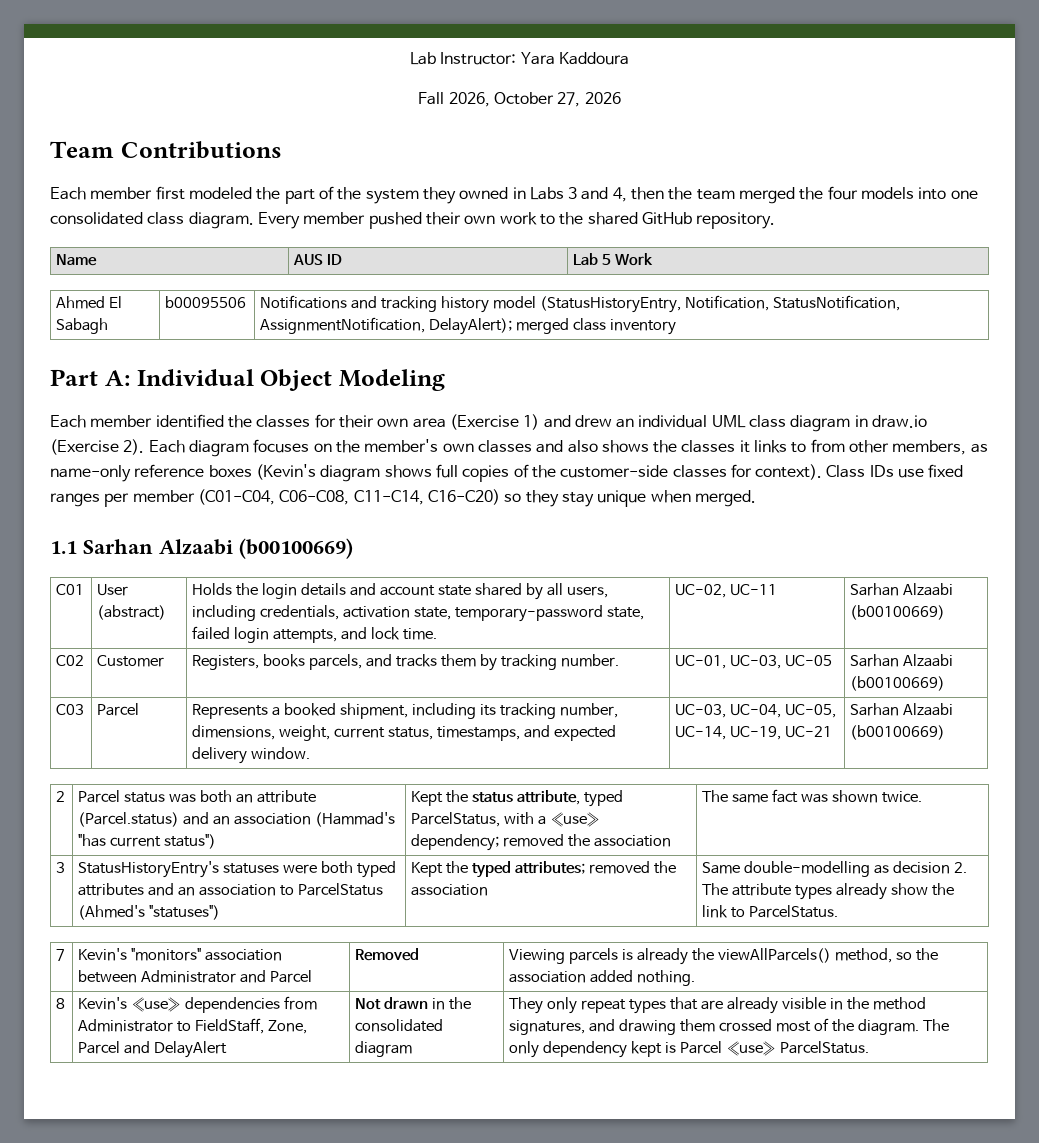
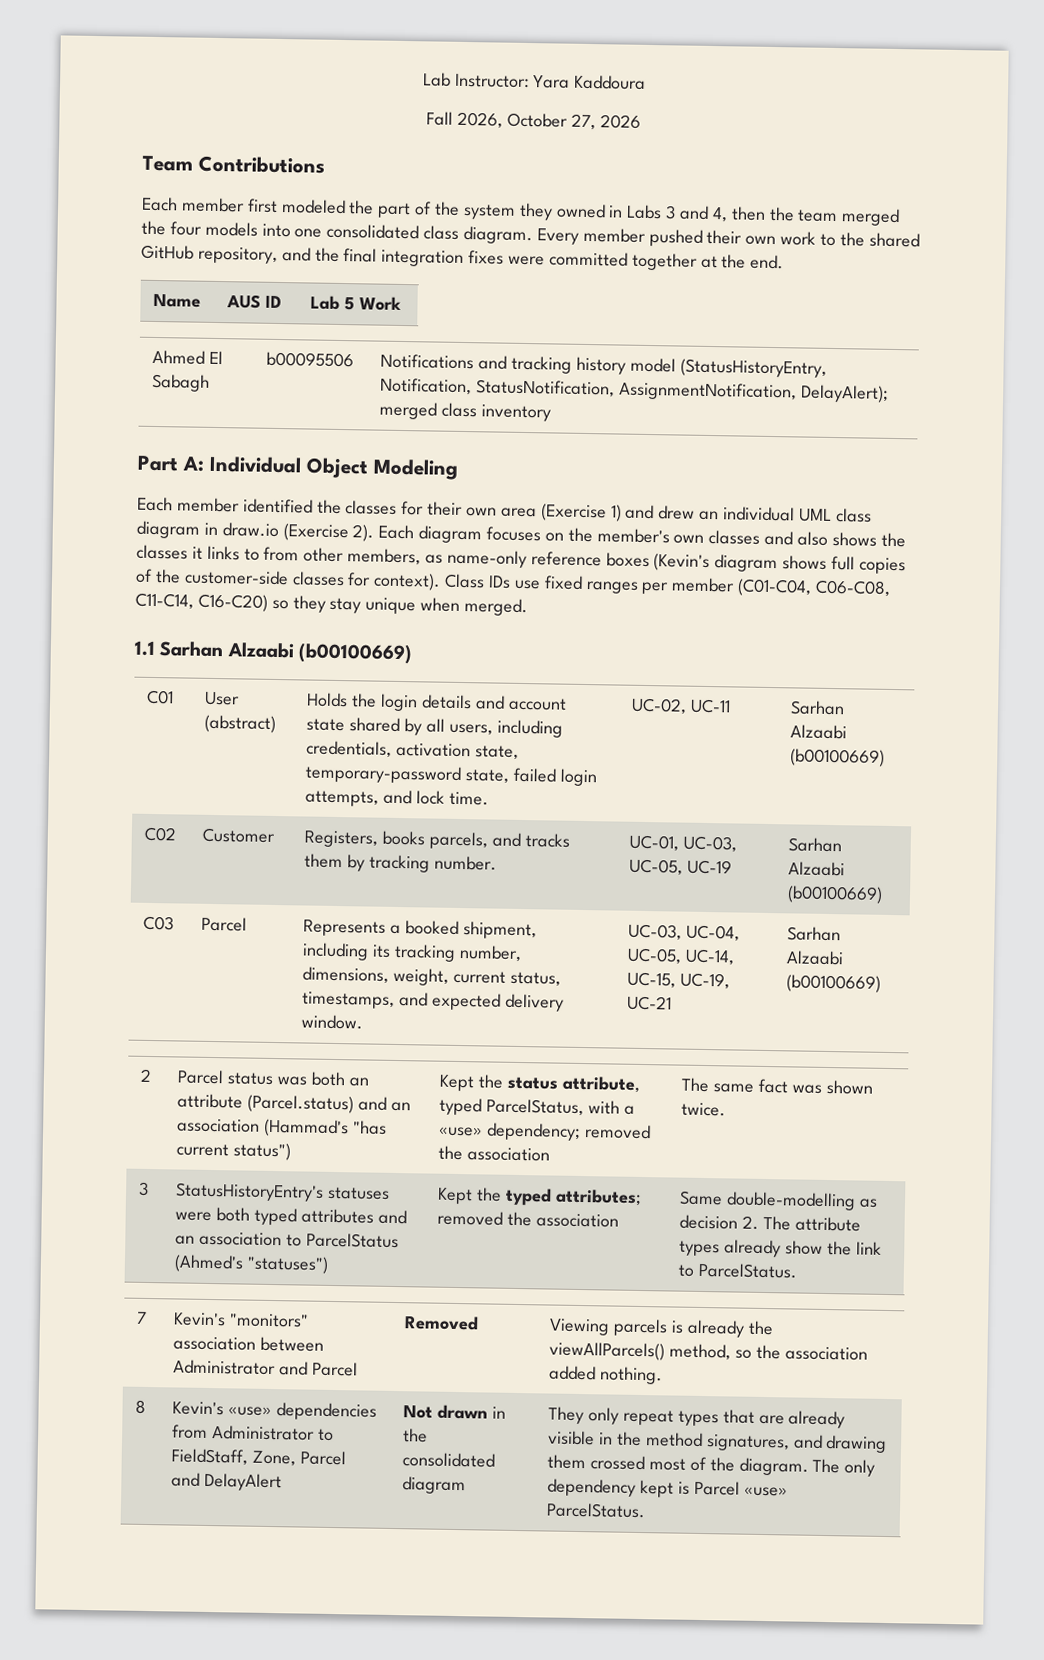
- Every member pushed their own work to the shared GitHub repository.
+ Every member pushed their own work to the shared GitHub repository, and the final integration fixes were committed together at the end.
- C02 | Customer | Registers, books parcels, and tracks them by tracking number. | UC-01, UC-03, UC-05 | Sarhan Alzaabi (b00100669)
+ C02 | Customer | Registers, books parcels, and tracks them by tracking number. | UC-01, UC-03, UC-05, UC-19 | Sarhan Alzaabi (b00100669)
- C03 | Parcel | Represents a booked shipment, including its tracking number, dimensions, weight, current status, timestamps, and expected delivery window. | UC-03, UC-04, UC-05, UC-14, UC-19, UC-21 | Sarhan Alzaabi (b00100669)
+ C03 | Parcel | Represents a booked shipment, including its tracking number, dimensions, weight, current status, timestamps, and expected delivery window. | UC-03, UC-04, UC-05, UC-14, UC-15, UC-19, UC-21 | Sarhan Alzaabi (b00100669)

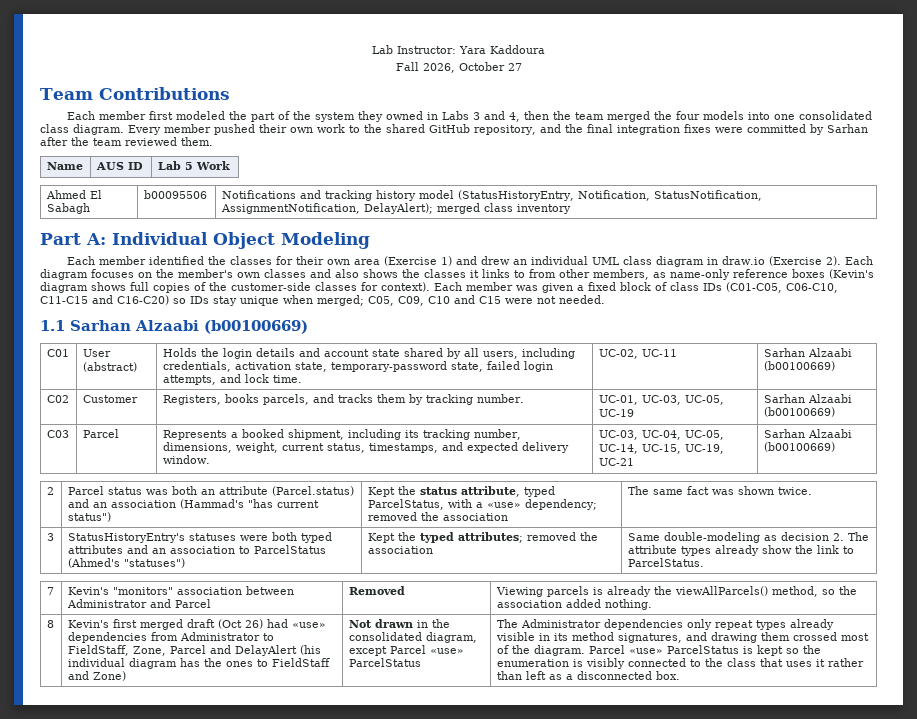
- Fall 2026, October 27, 2026
+ Fall 2026, October 27
- Every member pushed their own work to the shared GitHub repository, and the final integration fixes were committed together at the end.
+ Every member pushed their own work to the shared GitHub repository, and the final integration fixes were committed by Sarhan after the team reviewed them.
- Class IDs use fixed ranges per member (C01-C04, C06-C08, C11-C14, C16-C20) so they stay unique when merged.
+ Each member was given a fixed block of class IDs (C01-C05, C06-C10, C11-C15 and C16-C20) so IDs stay unique when merged; C05, C09, C10 and C15 were not needed.
- 3 | StatusHistoryEntry's statuses were both typed attributes and an association to ParcelStatus (Ahmed's "statuses") | Kept the typed attributes; removed the association | Same double-modelling as decision 2. The attribute types already show the link to ParcelStatus.
+ 3 | StatusHistoryEntry's statuses were both typed attributes and an association to ParcelStatus (Ahmed's "statuses") | Kept the typed attributes; removed the association | Same double-modeling as decision 2. The attribute types already show the link to ParcelStatus.
- Kevin's «use» dependencies from Administrator to FieldStaff, Zone, Parcel and DelayAlert
+ Kevin's first merged draft (Oct 26) had «use» dependencies from Administrator to FieldStaff, Zone, Parcel and DelayAlert (his individual diagram has the ones to FieldStaff and Zone)
- Not drawn in the consolidated diagram | They only repeat types that are already visible in the method signatures, and drawing them crossed most of the diagram.
+ Not drawn in the consolidated diagram, except Parcel «use» ParcelStatus | The Administrator dependencies only repeat types already visible in its method signatures, and drawing them crossed most of the diagram.
- The only dependency kept is Parcel «use» ParcelStatus.
+ Parcel «use» ParcelStatus is kept so the enumeration is visibly connected to the class that uses it rather than left as a disconnected box.

